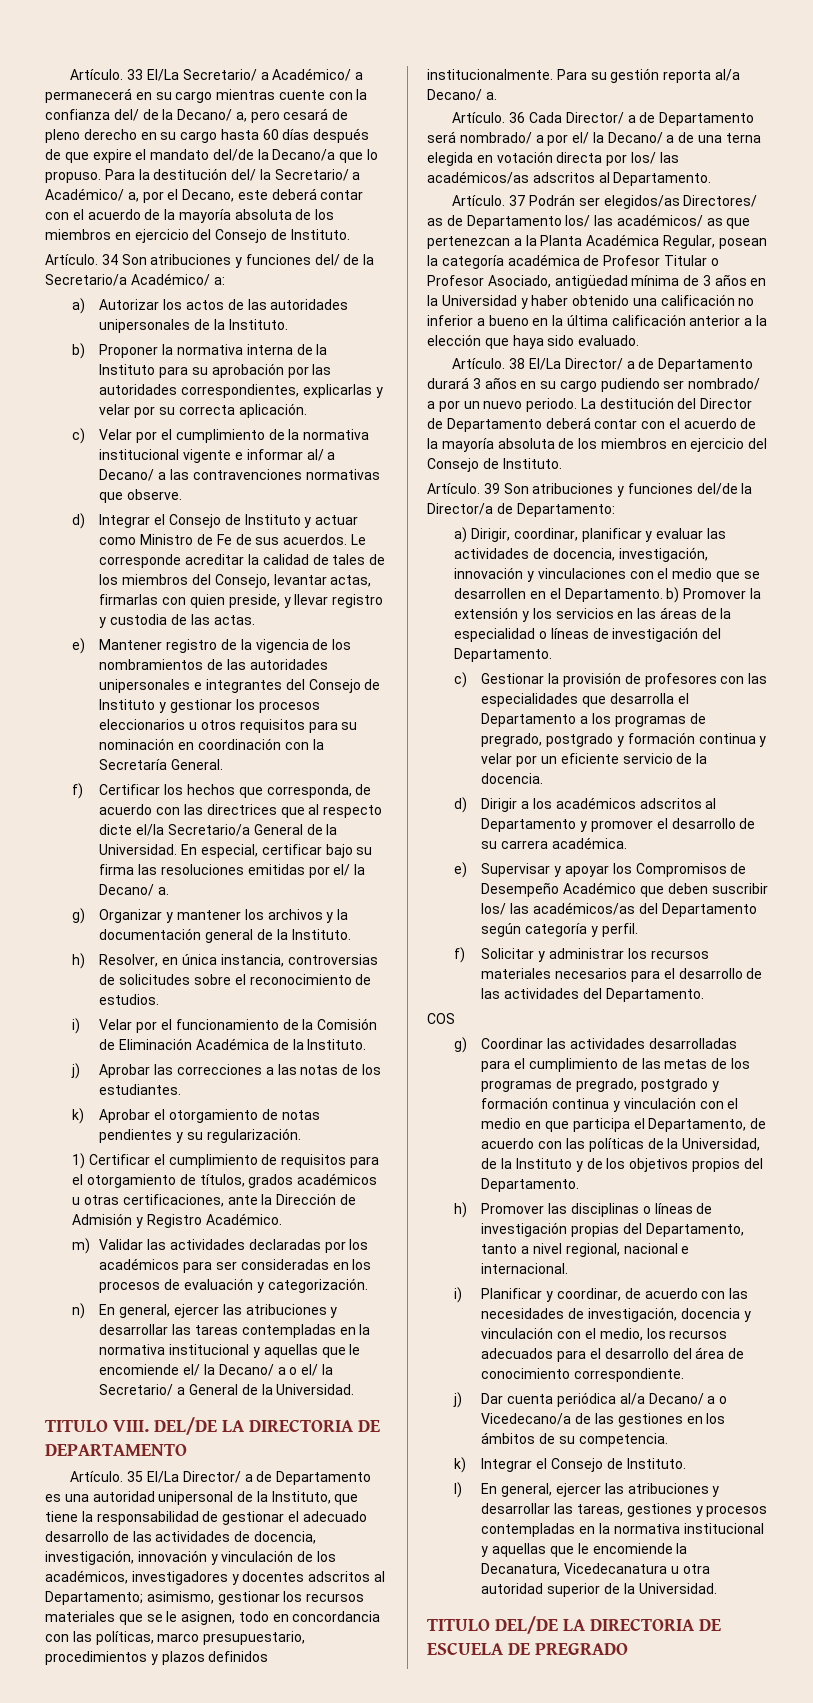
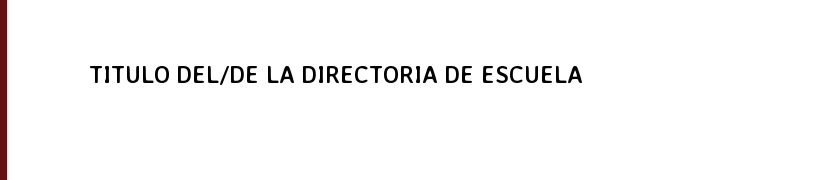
- Artículo. 33 El/La Secretario/ a Académico/ a permanecerá en su cargo mientras cuente con la confianza del/ de la Decano/ a, pero cesará de pleno derecho en su cargo hasta 60 días después de que expire el mandato del/de la Decano/a que lo propuso. Para la destitución del/ la Secretario/ a Académico/ a, por el Decano, este deberá contar con el acuerdo de la mayoría absoluta de los miembros en ejercicio del Consejo de Instituto.
- Artículo. 34 Son atribuciones y funciones del/ de la Secretario/a Académico/ a:
- a) Autorizar los actos de las autoridades unipersonales de la Instituto.
- b) Proponer la normativa interna de la Instituto para su aprobación por las autoridades correspondientes, explicarlas y velar por su correcta aplicación.
- c) Velar por el cumplimiento de la normativa institucional vigente e informar al/ a Decano/ a las contravenciones normativas que observe.
- d) Integrar el Consejo de Instituto y actuar como Ministro de Fe de sus acuerdos. Le corresponde acreditar la calidad de tales de los miembros del Consejo, levantar actas, firmarlas con quien preside, y llevar registro y custodia de las actas.
- e) Mantener registro de la vigencia de los nombramientos de las autoridades unipersonales e integrantes del Consejo de Instituto y gestionar los procesos eleccionarios u otros requisitos para su nominación en coordinación con la Secretaría General.
- f) Certificar los hechos que corresponda, de acuerdo con las directrices que al respecto dicte el/la Secretario/a General de la Universidad. En especial, certificar bajo su firma las resoluciones emitidas por el/ la Decano/ a.
- g) Organizar y mantener los archivos y la documentación general de la Instituto.
- h) Resolver, en única instancia, controversias de solicitudes sobre el reconocimiento de estudios.
- i) Velar por el funcionamiento de la Comisión de Eliminación Académica de la Instituto.
- j) Aprobar las correcciones a las notas de los estudiantes.
- k) Aprobar el otorgamiento de notas pendientes y su regularización.
- 1) Certificar el cumplimiento de requisitos para el otorgamiento de títulos, grados académicos u otras certificaciones, ante la Dirección de Admisión y Registro Académico.
- m) Validar las actividades declaradas por los académicos para ser consideradas en los procesos de evaluación y categorización.
- n) En general, ejercer las atribuciones y desarrollar las tareas contempladas en la normativa institucional y aquellas que le encomiende el/ la Decano/ a o el/ la Secretario/ a General de la Universidad.
- TITULO VIII. DEL/DE LA DIRECTORIA DE DEPARTAMENTO
- Artículo. 35 El/La Director/ a de Departamento es una autoridad unipersonal de la Instituto, que tiene la responsabilidad de gestionar el adecuado desarrollo de las actividades de docencia, investigación, innovación y vinculación de los académicos, investigadores y docentes adscritos al Departamento; asimismo, gestionar los recursos materiales que se le asignen, todo en concordancia con las políticas, marco presupuestario, procedimientos y plazos definidos institucionalmente. Para su gestión reporta al/a Decano/ a.
- Artículo. 36 Cada Director/ a de Departamento será nombrado/ a por el/ la Decano/ a de una terna elegida en votación directa por los/ las académicos/as adscritos al Departamento.
- Artículo. 37 Podrán ser elegidos/as Directores/ as de Departamento los/ las académicos/ as que pertenezcan a la Planta Académica Regular, posean la categoría académica de Profesor Titular o Profesor Asociado, antigüedad mínima de 3 años en la Universidad y haber obtenido una calificación no inferior a bueno en la última calificación anterior a la elección que haya sido evaluado.
- Artículo. 38 El/La Director/ a de Departamento durará 3 años en su cargo pudiendo ser nombrado/ a por un nuevo periodo. La destitución del Director de Departamento deberá contar con el acuerdo de la mayoría absoluta de los miembros en ejercicio del Consejo de Instituto.
- Artículo. 39 Son atribuciones y funciones del/de la Director/a de Departamento:
- a) Dirigir, coordinar, planificar y evaluar las actividades de docencia, investigación, innovación y vinculaciones con el medio que se desarrollen en el Departamento. b) Promover la extensión y los servicios en las áreas de la especialidad o líneas de investigación del Departamento.
- c) Gestionar la provisión de profesores con las especialidades que desarrolla el Departamento a los programas de pregrado, postgrado y formación continua y velar por un eficiente servicio de la docencia.
- d) Dirigir a los académicos adscritos al Departamento y promover el desarrollo de su carrera académica.
- e) Supervisar y apoyar los Compromisos de Desempeño Académico que deben suscribir los/ las académicos/as del Departamento según categoría y perfil.
- f) Solicitar y administrar los recursos materiales necesarios para el desarrollo de las actividades del Departamento.
- COS
- g) Coordinar las actividades desarrolladas para el cumplimiento de las metas de los programas de pregrado, postgrado y formación continua y vinculación con el medio en que participa el Departamento, de acuerdo con las políticas de la Universidad, de la Instituto y de los objetivos propios del Departamento.
- h) Promover las disciplinas o líneas de investigación propias del Departamento, tanto a nivel regional, nacional e internacional.
- i) Planificar y coordinar, de acuerdo con las necesidades de investigación, docencia y vinculación con el medio, los recursos adecuados para el desarrollo del área de conocimiento correspondiente.
- j) Dar cuenta periódica al/a Decano/ a o Vicedecano/a de las gestiones en los ámbitos de su competencia.
- k) Integrar el Consejo de Instituto.
- l) En general, ejercer las atribuciones y desarrollar las tareas, gestiones y procesos contempladas en la normativa institucional y aquellas que le encomiende la Decanatura, Vicedecanatura u otra autoridad superior de la Universidad.
- TITULO DEL/DE LA DIRECTORIA DE ESCUELA DE PREGRADO
+ TITULO DEL/DE LA DIRECTORIA DE ESCUELA

